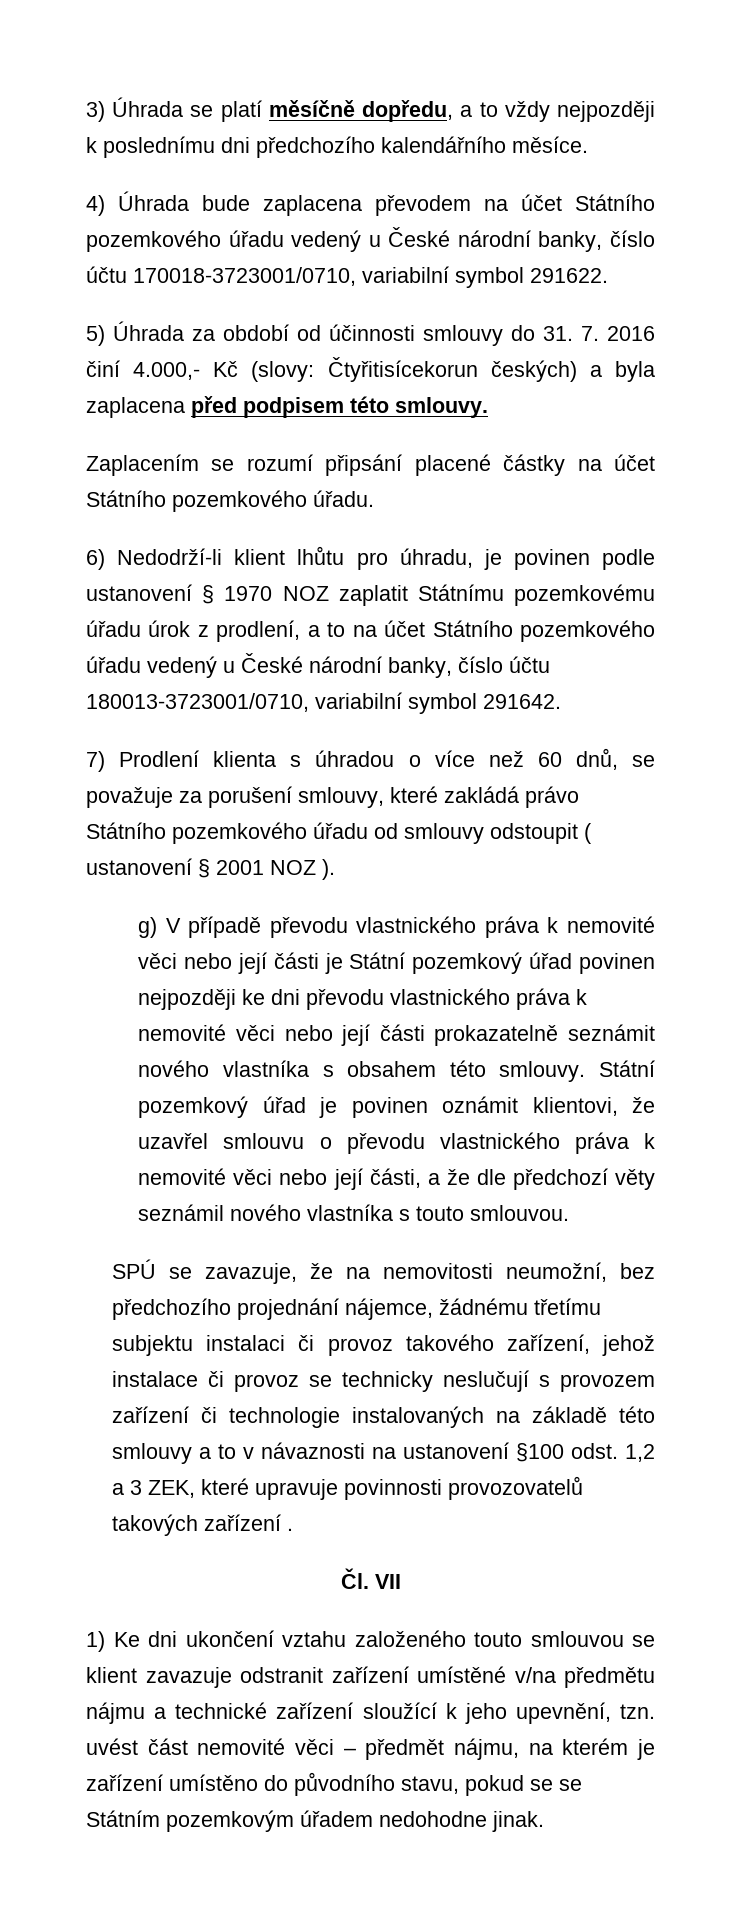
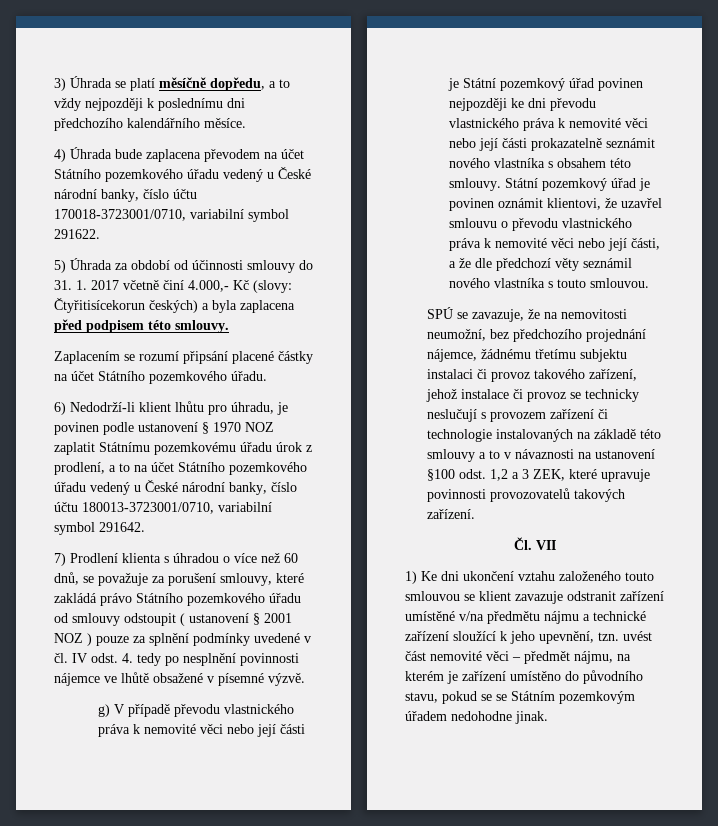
- 5) Úhrada za období od účinnosti smlouvy do 31. 7. 2016 činí 4.000,- Kč (slovy: Čtyřitisícekorun českých) a byla zaplacena před podpisem této smlouvy.
+ 5) Úhrada za období od účinnosti smlouvy do 31. 1. 2017 včetně činí 4.000,- Kč (slovy: Čtyřitisícekorun českých) a byla zaplacena před podpisem této smlouvy.
- 7) Prodlení klienta s úhradou o více než 60 dnů, se považuje za porušení smlouvy, které zakládá právo Státního pozemkového úřadu od smlouvy odstoupit ( ustanovení § 2001 NOZ ).
+ 7) Prodlení klienta s úhradou o více než 60 dnů, se považuje za porušení smlouvy, které zakládá právo Státního pozemkového úřadu od smlouvy odstoupit ( ustanovení § 2001 NOZ ) pouze za splnění podmínky uvedené v čl. IV odst. 4. tedy po nesplnění povinnosti nájemce ve lhůtě obsažené v písemné výzvě.
- SPÚ se zavazuje, že na nemovitosti neumožní, bez předchozího projednání nájemce, žádnému třetímu subjektu instalaci či provoz takového zařízení, jehož instalace či provoz se technicky neslučují s provozem zařízení či technologie instalovaných na základě této smlouvy a to v návaznosti na ustanovení §100 odst. 1,2 a 3 ZEK, které upravuje povinnosti provozovatelů takových zařízení .
+ SPÚ se zavazuje, že na nemovitosti neumožní, bez předchozího projednání nájemce, žádnému třetímu subjektu instalaci či provoz takového zařízení, jehož instalace či provoz se technicky neslučují s provozem zařízení či technologie instalovaných na základě této smlouvy a to v návaznosti na ustanovení §100 odst. 1,2 a 3 ZEK, které upravuje povinnosti provozovatelů takových zařízení.

